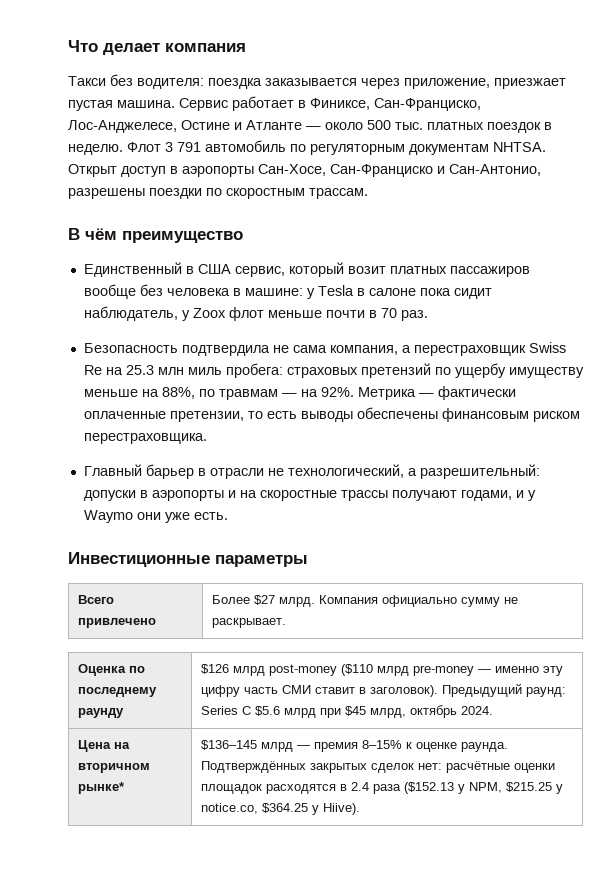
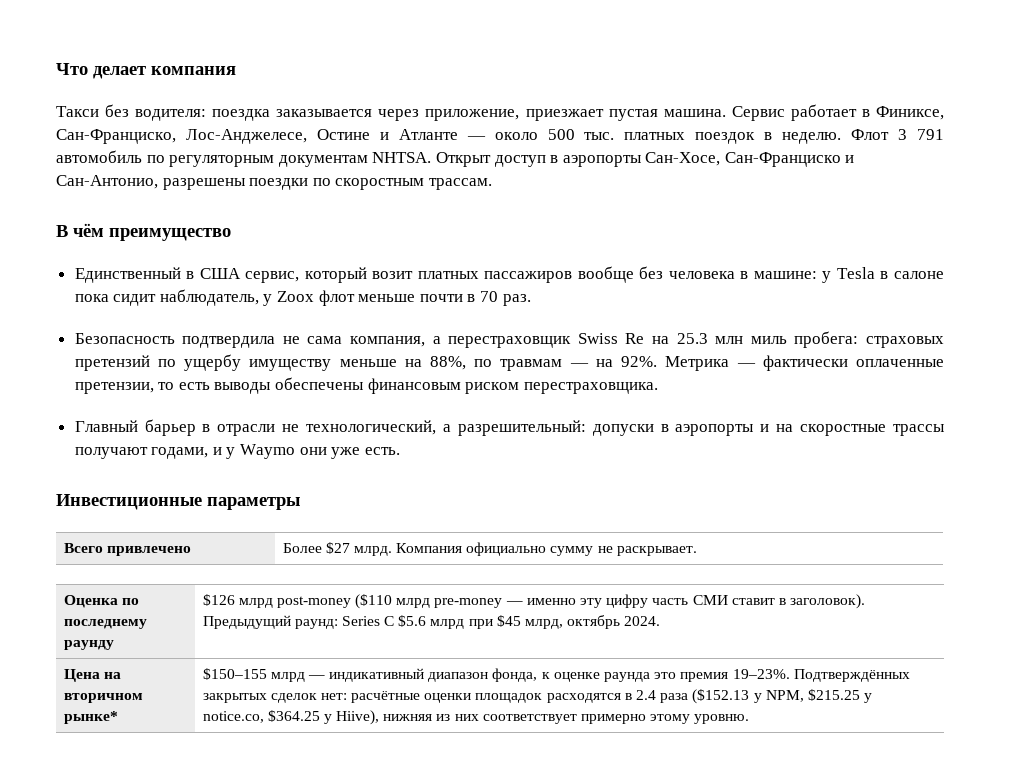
- $136–145 млрд — премия 8–15% к оценке раунда.
+ $150–155 млрд — индикативный диапазон фонда, к оценке раунда это премия 19–23%.
- Подтверждённых закрытых сделок нет: расчётные оценки площадок расходятся в 2.4 раза ($152.13 у NPM, $215.25 у notice.co, $364.25 у Hiive).
+ Подтверждённых закрытых сделок нет: расчётные оценки площадок расходятся в 2.4 раза ($152.13 у NPM, $215.25 у notice.co, $364.25 у Hiive), нижняя из них соответствует примерно этому уровню.

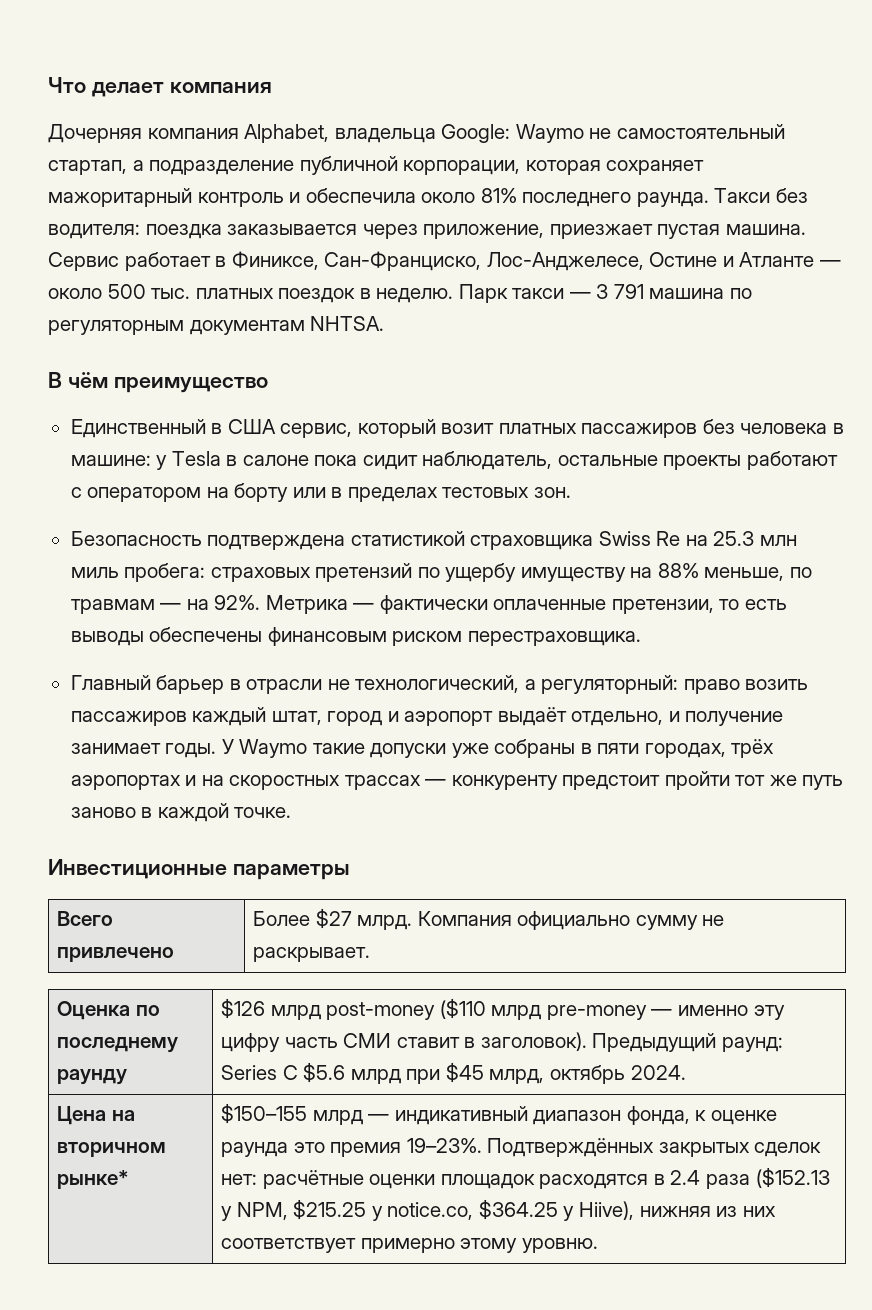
+ Дочерняя компания Alphabet, владельца Google: Waymo не самостоятельный стартап, а подразделение публичной корпорации, которая сохраняет мажоритарный контроль и обеспечила около 81% последнего раунда.
- Флот 3 791 автомобиль по регуляторным документам NHTSA. Открыт доступ в аэропорты Сан-Хосе, Сан-Франциско и Сан-Антонио, разрешены поездки по скоростным трассам.
+ Парк такси — 3 791 машина по регуляторным документам NHTSA.
- Единственный в США сервис, который возит платных пассажиров вообще без человека в машине: у Tesla в салоне пока сидит наблюдатель, у Zoox флот меньше почти в 70 раз.
- Безопасность подтвердила не сама компания, а перестраховщик Swiss Re на 25.3 млн миль пробега: страховых претензий по ущербу имуществу меньше на 88%, по травмам — на 92%.
+ Единственный в США сервис, который возит платных пассажиров без человека в машине: у Tesla в салоне пока сидит наблюдатель, остальные проекты работают с оператором на борту или в пределах тестовых зон.
+ Безопасность подтверждена статистикой страховщика Swiss Re на 25.3 млн миль пробега: страховых претензий по ущербу имуществу на 88% меньше, по травмам — на 92%.
- Главный барьер в отрасли не технологический, а разрешительный: допуски в аэропорты и на скоростные трассы получают годами, и у Waymo они уже есть.
+ Главный барьер в отрасли не технологический, а регуляторный: право возить пассажиров каждый штат, город и аэропорт выдаёт отдельно, и получение занимает годы. У Waymo такие допуски уже собраны в пяти городах, трёх аэропортах и на скоростных трассах — конкуренту предстоит пройти тот же путь заново в каждой точке.

